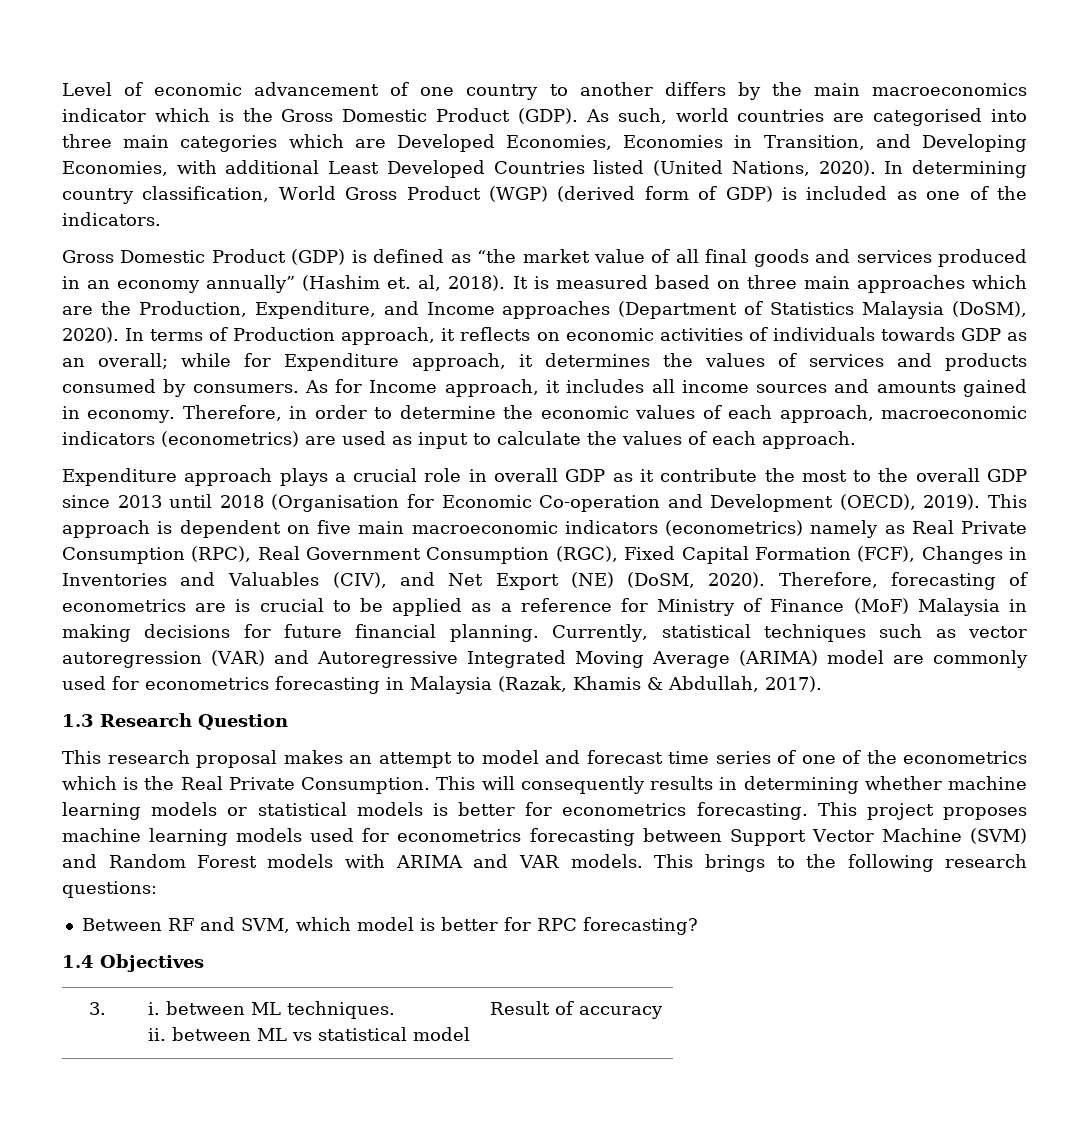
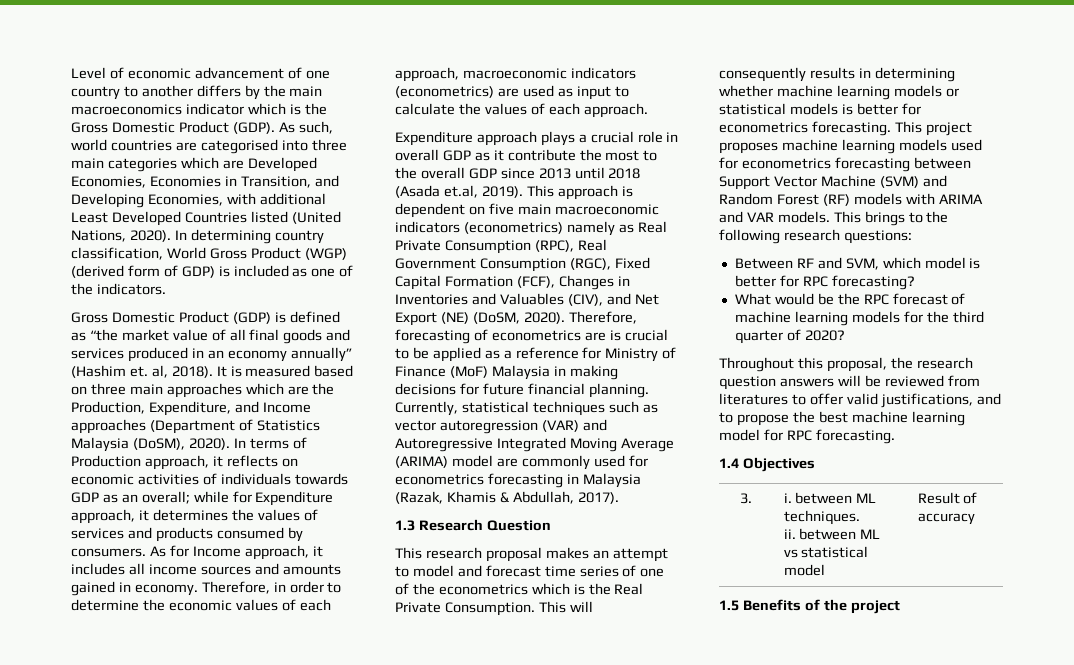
- Expenditure approach plays a crucial role in overall GDP as it contribute the most to the overall GDP since 2013 until 2018 (Organisation for Economic Co-operation and Development (OECD), 2019).
+ Expenditure approach plays a crucial role in overall GDP as it contribute the most to the overall GDP since 2013 until 2018 (Asada et.al, 2019).
- This project proposes machine learning models used for econometrics forecasting between Support Vector Machine (SVM) and Random Forest models with ARIMA and VAR models.
+ This project proposes machine learning models used for econometrics forecasting between Support Vector Machine (SVM) and Random Forest (RF) models with ARIMA and VAR models.
+ What would be the RPC forecast of machine learning models for the third quarter of 2020?
+ Throughout this proposal, the research question answers will be reviewed from literatures to offer valid justifications, and to propose the best machine learning model for RPC forecasting.
+ 1.5 Benefits of the project

